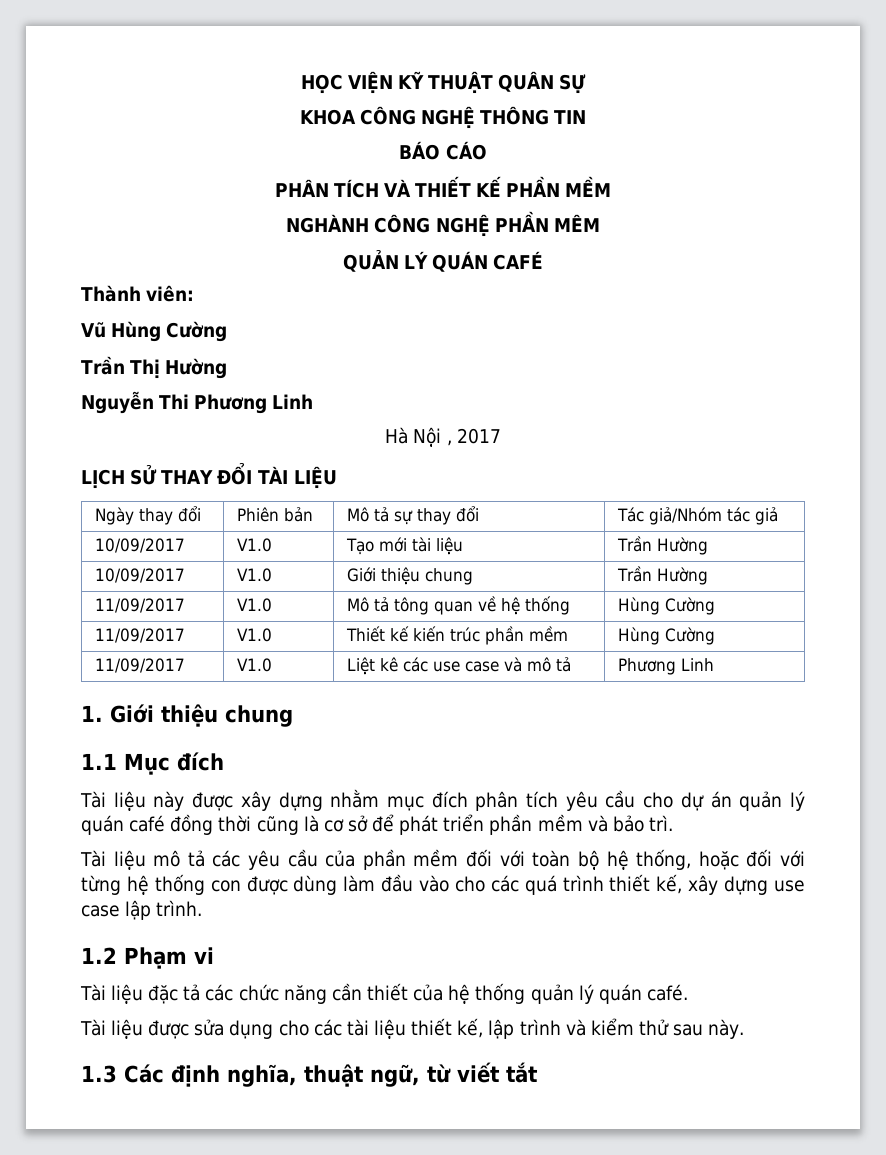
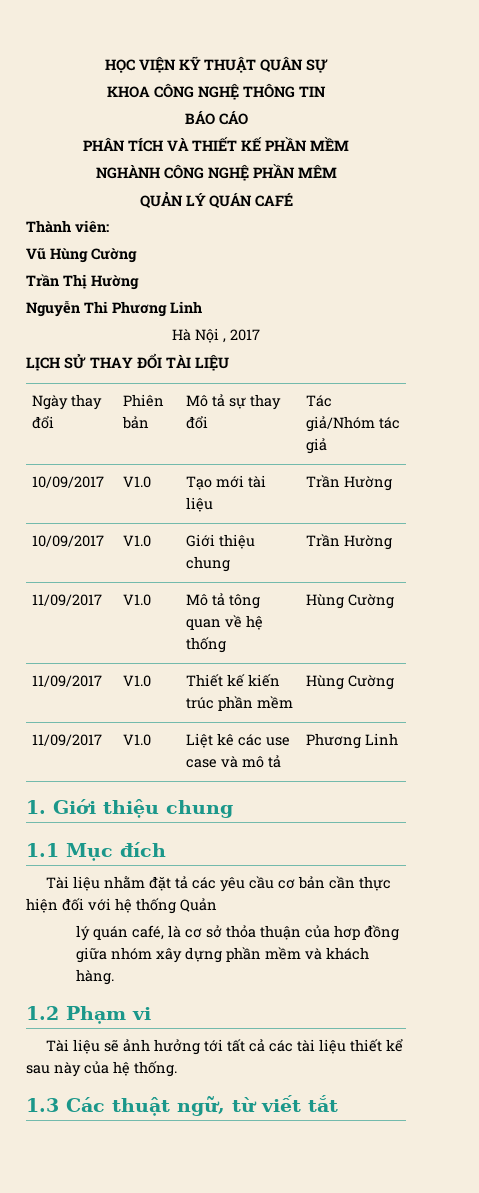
- Tài liệu này được xây dựng nhằm mục đích phân tích yêu cầu cho dự án quản lý quán café đồng thời cũng là cơ sở để phát triển phần mềm và bảo trì.
- Tài liệu mô tả các yêu cầu của phần mềm đối với toàn bộ hệ thống, hoặc đối với từng hệ thống con được dùng làm đầu vào cho các quá trình thiết kế, xây dựng use case lập trình.
+ Tài liệu nhằm đặt tả các yêu cầu cơ bản cần thực hiện đối với hệ thống Quản
+ lý quán café, là cơ sở thỏa thuận của hơp đồng giữa nhóm xây dựng phần mềm và khách hàng.
- Tài liệu đặc tả các chức năng cần thiết của hệ thống quản lý quán café.
- Tài liệu được sửa dụng cho các tài liệu thiết kế, lập trình và kiểm thử sau này.
+ Tài liệu sẽ ảnh hưởng tới tất cả các tài liệu thiết kể sau này của hệ thống.
- 1.3 Các định nghĩa, thuật ngữ, từ viết tắt
+ 1.3 Các thuật ngữ, từ viết tắt

